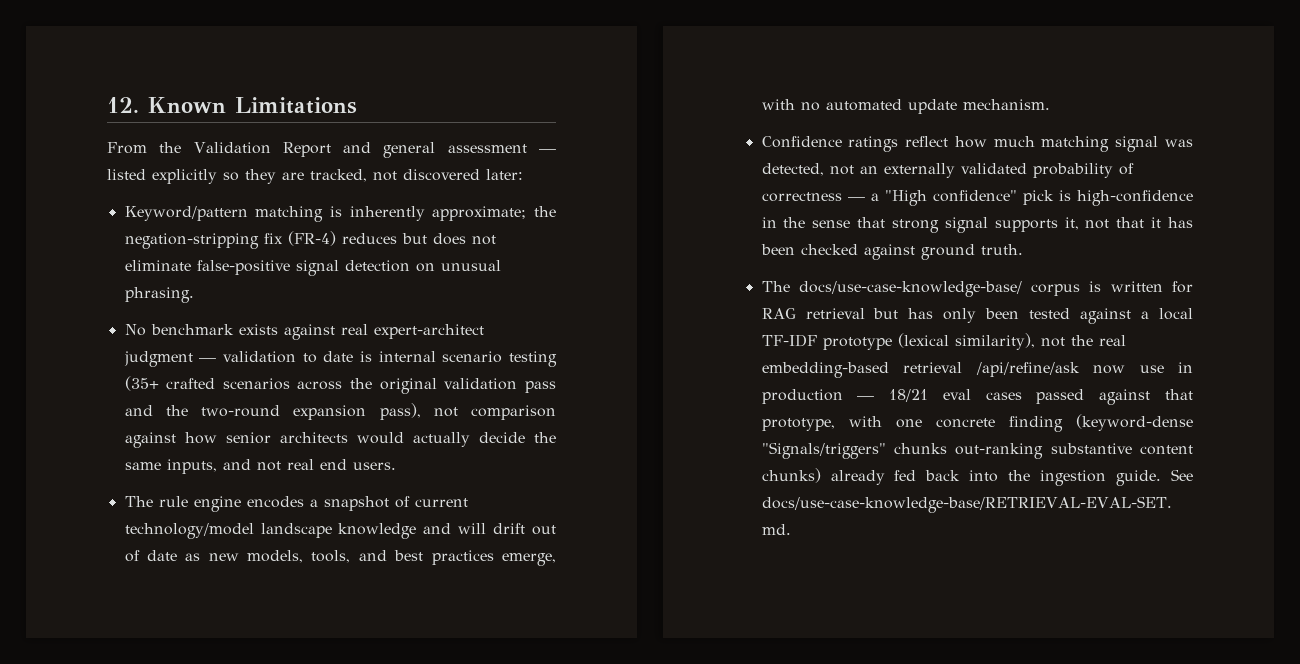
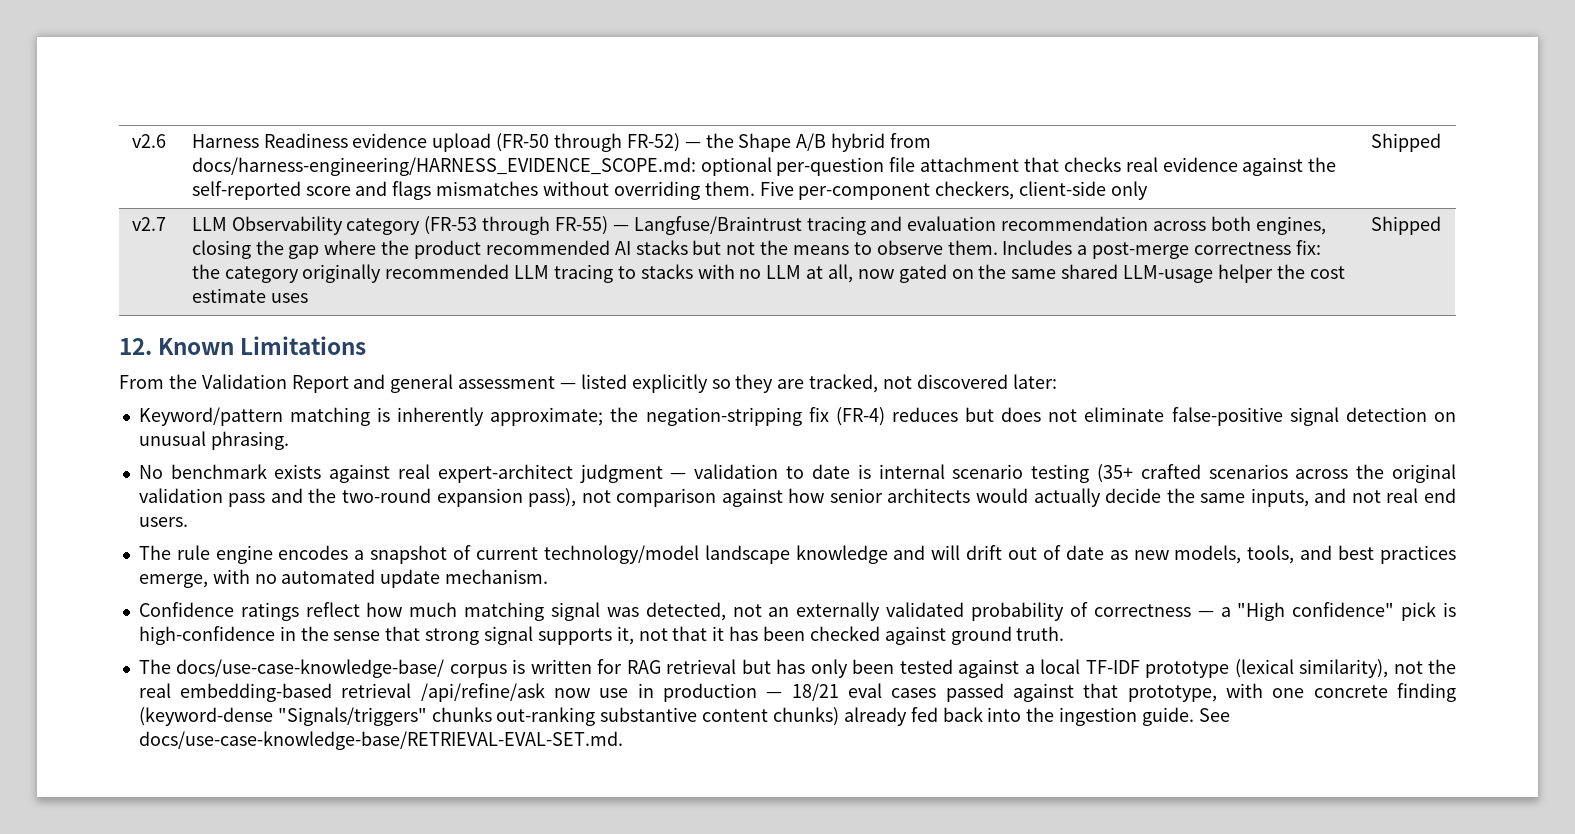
+ v2.6 | Harness Readiness evidence upload (FR-50 through FR-52) — the Shape A/B hybrid from docs/harness-engineering/HARNESS_EVIDENCE_SCOPE.md: optional per-question file attachment that checks real evidence against the self-reported score and flags mismatches without overriding them. Five per-component checkers, client-side only | Shipped
+ v2.7 | LLM Observability category (FR-53 through FR-55) — Langfuse/Braintrust tracing and evaluation recommendation across both engines, closing the gap where the product recommended AI stacks but not the means to observe them. Includes a post-merge correctness fix: the category originally recommended LLM tracing to stacks with no LLM at all, now gated on the same shared LLM-usage helper the cost estimate uses | Shipped

